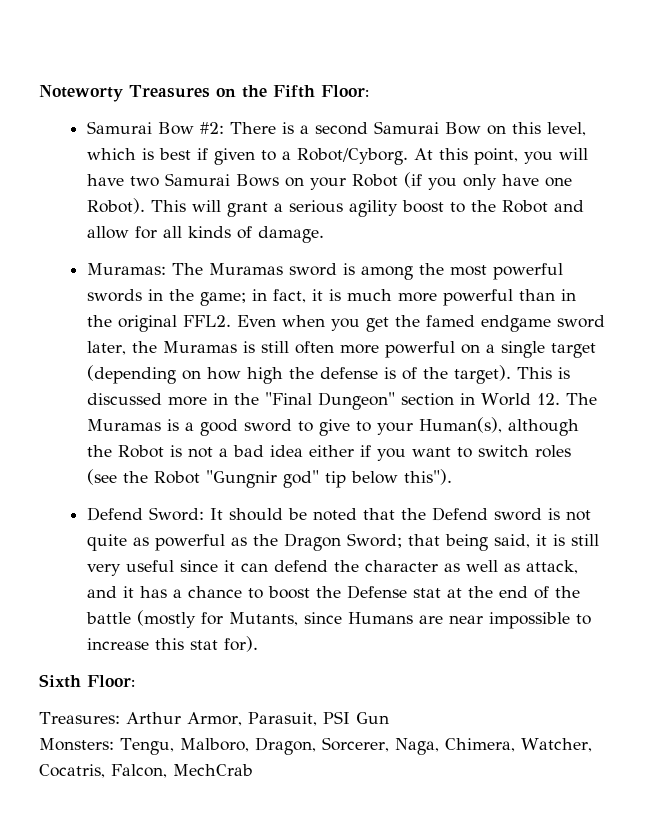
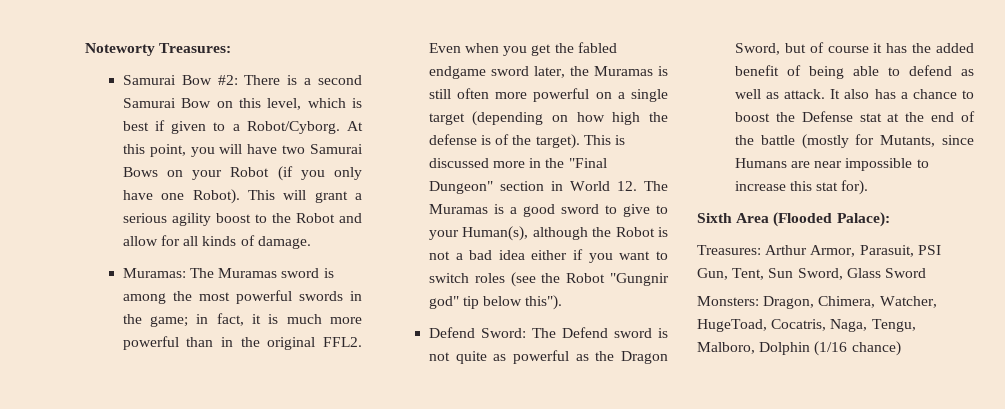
- Noteworty Treasures on the Fifth Floor:
+ Noteworty Treasures:
- Even when you get the famed endgame sword later, the Muramas is still often more powerful on a single target (depending on how high the defense is of the target).
+ Even when you get the fabled endgame sword later, the Muramas is still often more powerful on a single target (depending on how high the defense is of the target).
- Defend Sword: It should be noted that the Defend sword is not quite as powerful as the Dragon Sword; that being said, it is still very useful since it can defend the character as well as attack, and it has a chance to boost the Defense stat at the end of the battle (mostly for Mutants, since Humans are near impossible to increase this stat for).
+ Defend Sword: The Defend sword is not quite as powerful as the Dragon Sword, but of course it has the added benefit of being able to defend as well as attack. It also has a chance to boost the Defense stat at the end of the battle (mostly for Mutants, since Humans are near impossible to increase this stat for).
- Sixth Floor:
+ Sixth Area (Flooded Palace):
- Treasures: Arthur Armor, Parasuit, PSI Gun
- Monsters: Tengu, Malboro, Dragon, Sorcerer, Naga, Chimera, Watcher, Cocatris, Falcon, MechCrab
+ Treasures: Arthur Armor, Parasuit, PSI Gun, Tent, Sun Sword, Glass Sword
+ Monsters: Dragon, Chimera, Watcher, HugeToad, Cocatris, Naga, Tengu, Malboro, Dolphin (1/16 chance)

